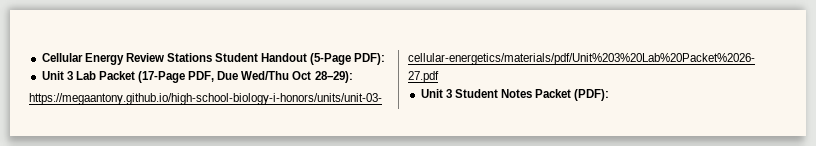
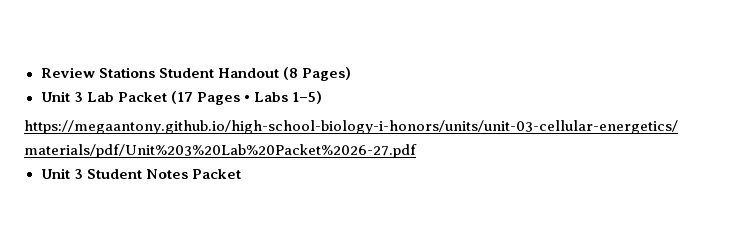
- Cellular Energy Review Stations Student Handout (5-Page PDF):
+ Review Stations Student Handout (8 Pages)
- Unit 3 Lab Packet (17-Page PDF, Due Wed/Thu Oct 28–29):
+ Unit 3 Lab Packet (17 Pages • Labs 1–5)
- Unit 3 Student Notes Packet (PDF):
+ Unit 3 Student Notes Packet

